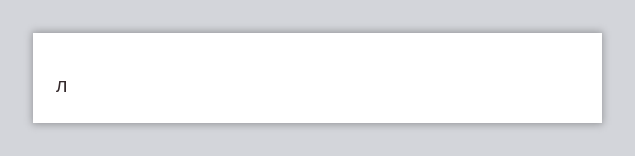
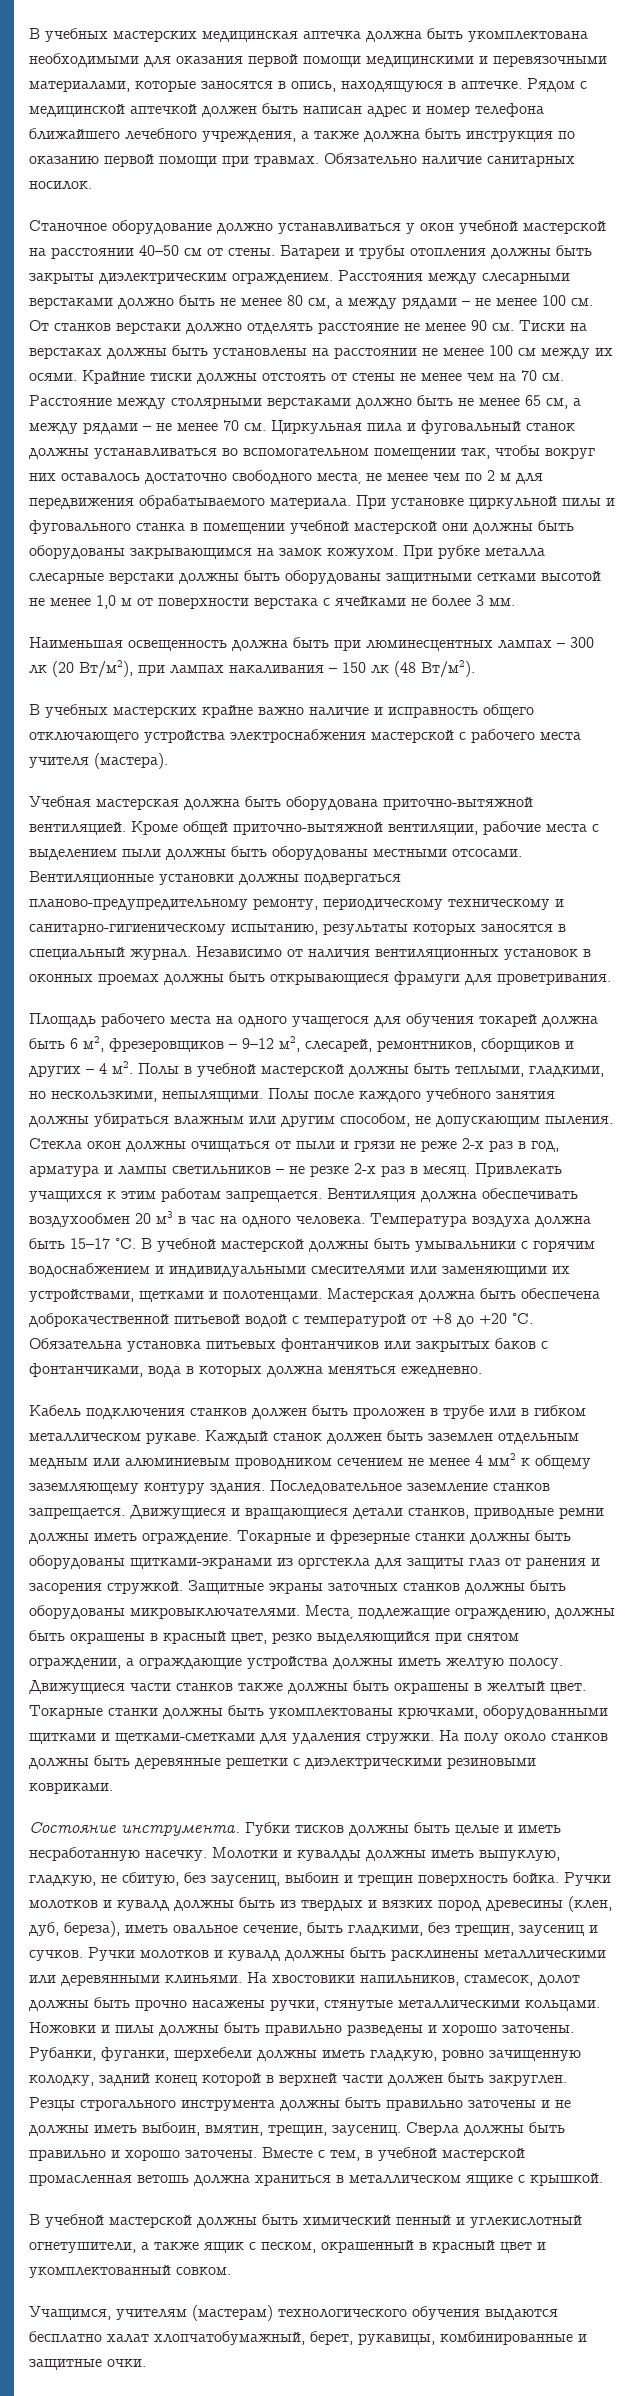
- л
+ В учебных мастерских медицинская аптечка должна быть укомплектована необходимыми для оказания первой помощи медицинскими и перевязочными материалами, которые заносятся в опись, находящуюся в аптечке. Рядом с медицинской аптечкой должен быть написан адрес и номер телефона ближайшего лечебного учреждения, а также должна быть инструкция по оказанию первой помощи при травмах. Обязательно наличие санитарных носилок.
+ Станочное оборудование должно устанавливаться у окон учебной мастерской на расстоянии 40–50 см от стены. Батареи и трубы отопления должны быть закрыты диэлектрическим ограждением. Расстояния между слесарными верстаками должно быть не менее 80 см, а между рядами – не менее 100 см. От станков верстаки должно отделять расстояние не менее 90 см. Тиски на верстаках должны быть установлены на расстоянии не менее 100 см между их осями. Крайние тиски должны отстоять от стены не менее чем на 70 см. Расстояние между столярными верстаками должно быть не менее 65 см, а между рядами – не менее 70 см. Циркульная пила и фуговальный станок должны устанавливаться во вспомогательном помещении так, чтобы вокруг них оставалось достаточно свободного места͵ не менее чем по 2 м для передвижения обрабатываемого материала. При установке циркульной пилы и фуговального станка в помещении учебной мастерской они должны быть оборудованы закрывающимся на замок кожухом. При рубке металла слесарные верстаки должны быть оборудованы защитными сетками высотой не менее 1,0 м от поверхности верстака с ячейками не более 3 мм.
+ Наименьшая освещенность должна быть при люминесцентных лампах – 300 лк (20 Вт/м2), при лампах накаливания – 150 лк (48 Вт/м2).
+ В учебных мастерских крайне важно наличие и исправность общего отключающего устройства электроснабжения мастерской с рабочего места учителя (мастера).
+ Учебная мастерская должна быть оборудована приточно-вытяжной вентиляцией. Кроме общей приточно-вытяжной вентиляции, рабочие места с выделением пыли должны быть оборудованы местными отсосами. Вентиляционные установки должны подвергаться планово-предупредительному ремонту, периодическому техническому и санитарно-гигиеническому испытанию, результаты которых заносятся в специальный журнал. Независимо от наличия вентиляционных установок в оконных проемах должны быть открывающиеся фрамуги для проветривания.
+ Площадь рабочего места на одного учащегося для обучения токарей должна быть 6 м2, фрезеровщиков – 9–12 м2, слесарей, ремонтников, сборщиков и других – 4 м2. Полы в учебной мастерской должны быть теплыми, гладкими, но нескользкими, непылящими. Полы после каждого учебного занятия должны убираться влажным или другим способом, не допускающим пыления. Стекла окон должны очищаться от пыли и грязи не реже 2-х раз в год, арматура и лампы светильников – не резке 2-х раз в месяц. Привлекать учащихся к этим работам запрещается. Вентиляция должна обеспечивать воздухообмен 20 м3 в час на одного человека. Температура воздуха должна быть 15–17 °С. В учебной мастерской должны быть умывальники с горячим водоснабжением и индивидуальными смесителями или заменяющими их устройствами, щетками и полотенцами. Мастерская должна быть обеспечена доброкачественной питьевой водой с температурой от +8 до +20 °С. Обязательна установка питьевых фонтанчиков или закрытых баков с фонтанчиками, вода в которых должна меняться ежедневно.
+ Кабель подключения станков должен быть проложен в трубе или в гибком металлическом рукаве. Каждый станок должен быть заземлен отдельным медным или алюминиевым проводником сечением не менее 4 мм2 к общему заземляющему контуру здания. Последовательное заземление станков запрещается. Движущиеся и вращающиеся детали станков, приводные ремни должны иметь ограждение. Токарные и фрезерные станки должны быть оборудованы щитками-экранами из оргстекла для защиты глаз от ранения и засорения стружкой. Защитные экраны заточных станков должны быть оборудованы микровыключателями. Места͵ подлежащие ограждению, должны быть окрашены в красный цвет, резко выделяющийся при снятом ограждении, а ограждающие устройства должны иметь желтую полосу. Движущиеся части станков также должны быть окрашены в желтый цвет. Токарные станки должны быть укомплектованы крючками, оборудованными щитками и щетками-сметками для удаления стружки. На полу около станков должны быть деревянные решетки с диэлектрическими резиновыми ковриками.
+ Состояние инструмента. Губки тисков должны быть целые и иметь несработанную насечку. Молотки и кувалды должны иметь выпуклую, гладкую, не сбитую, без заусениц, выбоин и трещин поверхность бойка. Ручки молотков и кувалд должны быть из твердых и вязких пород древесины (клен, дуб, береза), иметь овальное сечение, быть гладкими, без трещин, заусениц и сучков. Ручки молотков и кувалд должны быть расклинены металлическими или деревянными клиньями. На хвостовики напильников, стамесок, долот должны быть прочно насажены ручки, стянутые металлическими кольцами. Ножовки и пилы должны быть правильно разведены и хорошо заточены. Рубанки, фуганки, шерхебели должны иметь гладкую, ровно зачищенную колодку, задний конец которой в верхней части должен быть закруглен. Резцы строгального инструмента должны быть правильно заточены и не должны иметь выбоин, вмятин, трещин, заусениц. Сверла должны быть правильно и хорошо заточены. Вместе с тем, в учебной мастерской промасленная ветошь должна храниться в металлическом ящике с крышкой.
+ В учебной мастерской должны быть химический пенный и углекислотный огнетушители, а также ящик с песком, окрашенный в красный цвет и укомплектованный совком.
+ Учащимся, учителям (мастерам) технологического обучения выдаются бесплатно халат хлопчатобумажный, берет, рукавицы, комбинированные и защитные очки.

